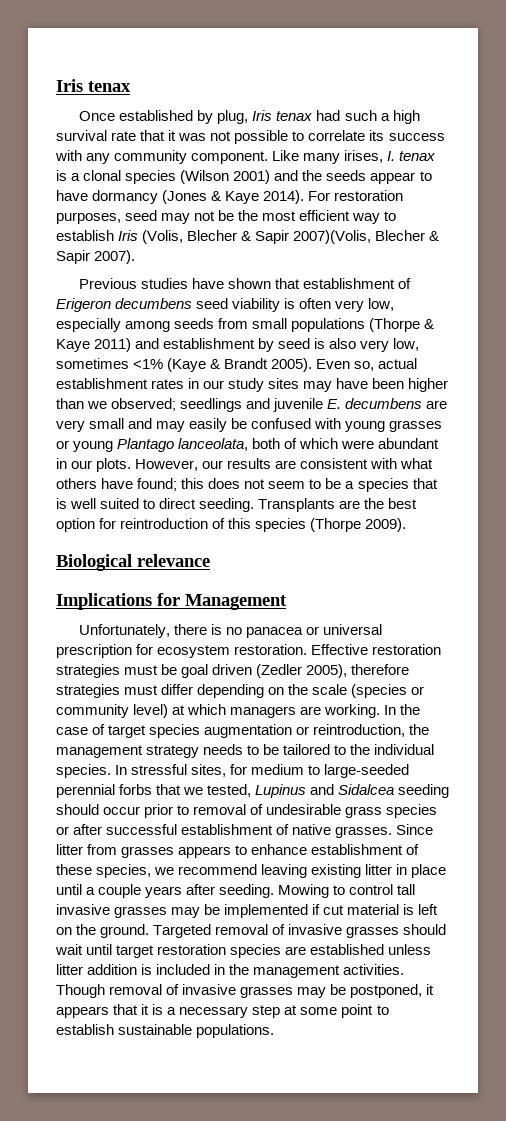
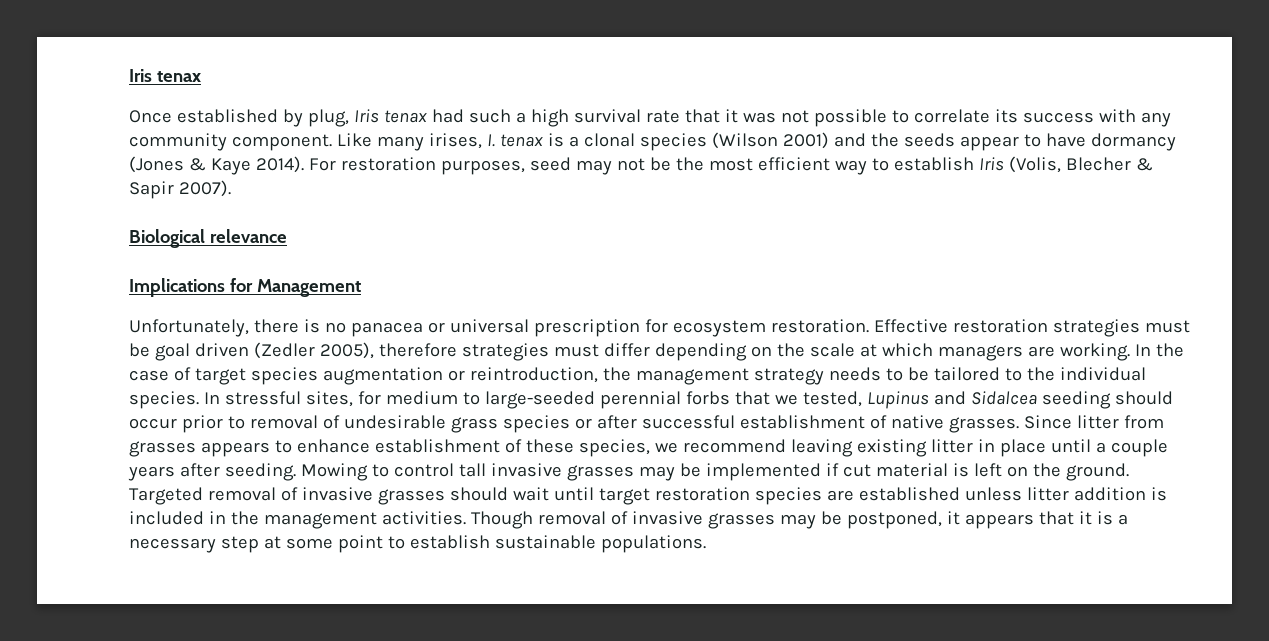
- For restoration purposes, seed may not be the most efficient way to establish Iris (Volis, Blecher & Sapir 2007)(Volis, Blecher & Sapir 2007).
- Previous studies have shown that establishment of Erigeron decumbens seed viability is often very low, especially among seeds from small populations (Thorpe & Kaye 2011) and establishment by seed is also very low, sometimes <1% (Kaye & Brandt 2005). Even so, actual establishment rates in our study sites may have been higher than we observed; seedlings and juvenile E. decumbens are very small and may easily be confused with young grasses or young Plantago lanceolata, both of which were abundant in our plots. However, our results are consistent with what others have found; this does not seem to be a species that is well suited to direct seeding. Transplants are the best option for reintroduction of this species (Thorpe 2009).
+ For restoration purposes, seed may not be the most efficient way to establish Iris (Volis, Blecher & Sapir 2007).
- Effective restoration strategies must be goal driven (Zedler 2005), therefore strategies must differ depending on the scale (species or community level) at which managers are working.
+ Effective restoration strategies must be goal driven (Zedler 2005), therefore strategies must differ depending on the scale at which managers are working.

